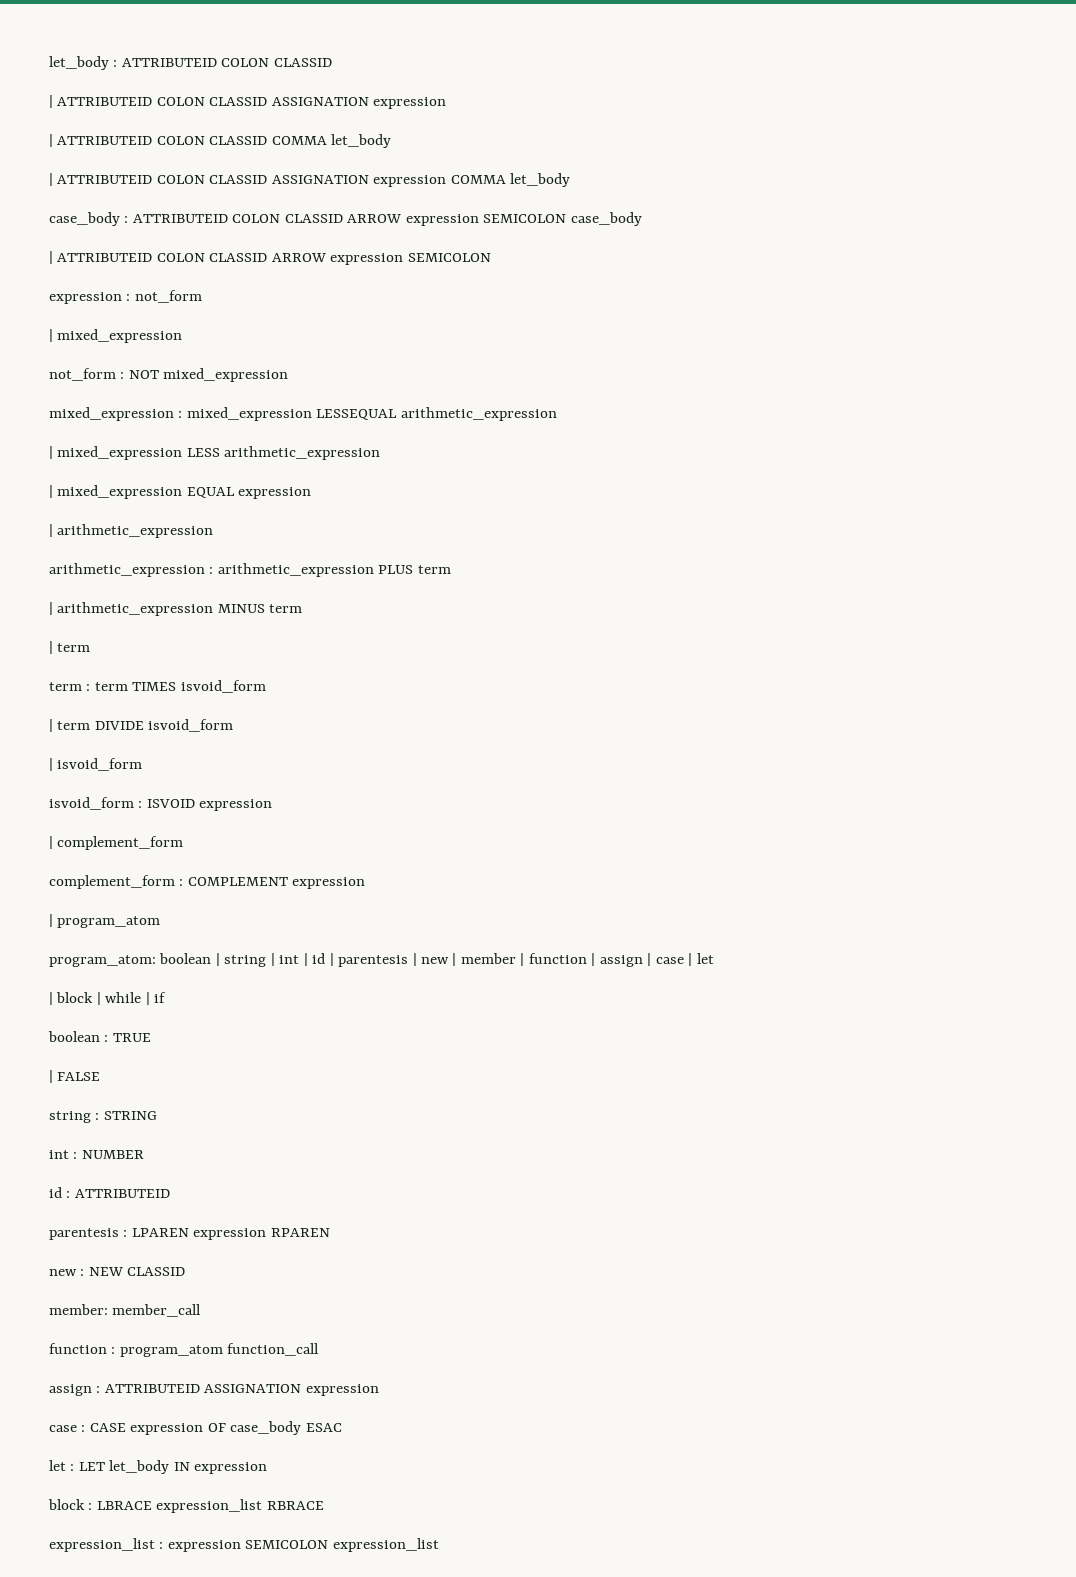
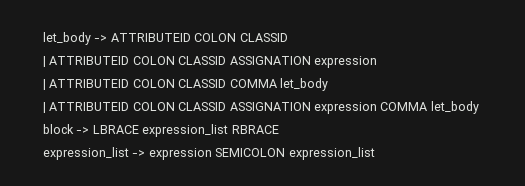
- let_body : ATTRIBUTEID COLON CLASSID
+ let_body -> ATTRIBUTEID COLON CLASSID
- case_body : ATTRIBUTEID COLON CLASSID ARROW expression SEMICOLON case_body
- | ATTRIBUTEID COLON CLASSID ARROW expression SEMICOLON
- expression : not_form
- | mixed_expression
- not_form : NOT mixed_expression
- mixed_expression : mixed_expression LESSEQUAL arithmetic_expression
- | mixed_expression LESS arithmetic_expression
- | mixed_expression EQUAL expression
- | arithmetic_expression
- arithmetic_expression : arithmetic_expression PLUS term
- | arithmetic_expression MINUS term
- | term
- term : term TIMES isvoid_form
- | term DIVIDE isvoid_form
- | isvoid_form
- isvoid_form : ISVOID expression
- | complement_form
- complement_form : COMPLEMENT expression
- | program_atom
- program_atom: boolean | string | int | id | parentesis | new | member | function | assign | case | let
- | block | while | if
- boolean : TRUE
- | FALSE
- string : STRING
- int : NUMBER
- id : ATTRIBUTEID
- parentesis : LPAREN expression RPAREN
- new : NEW CLASSID
- member: member_call
- function : program_atom function_call
- assign : ATTRIBUTEID ASSIGNATION expression
- case : CASE expression OF case_body ESAC
- let : LET let_body IN expression
- block : LBRACE expression_list RBRACE
+ block -> LBRACE expression_list RBRACE
- expression_list : expression SEMICOLON expression_list
+ expression_list -> expression SEMICOLON expression_list

